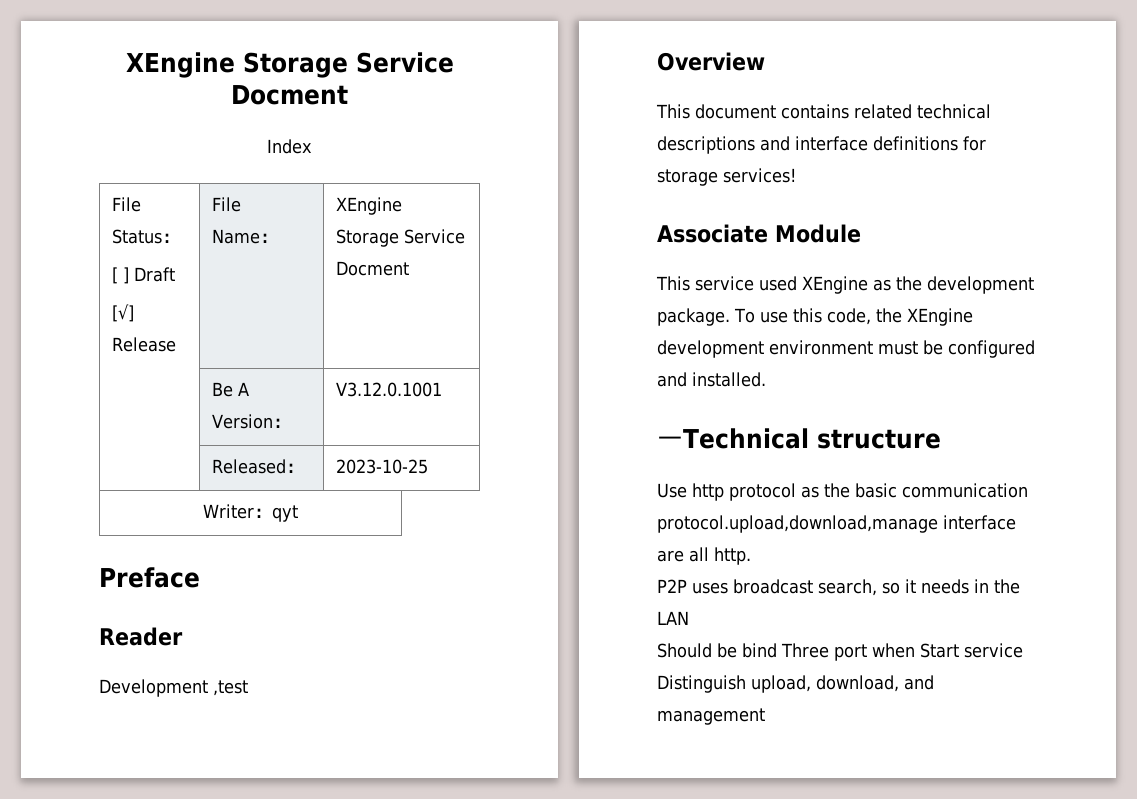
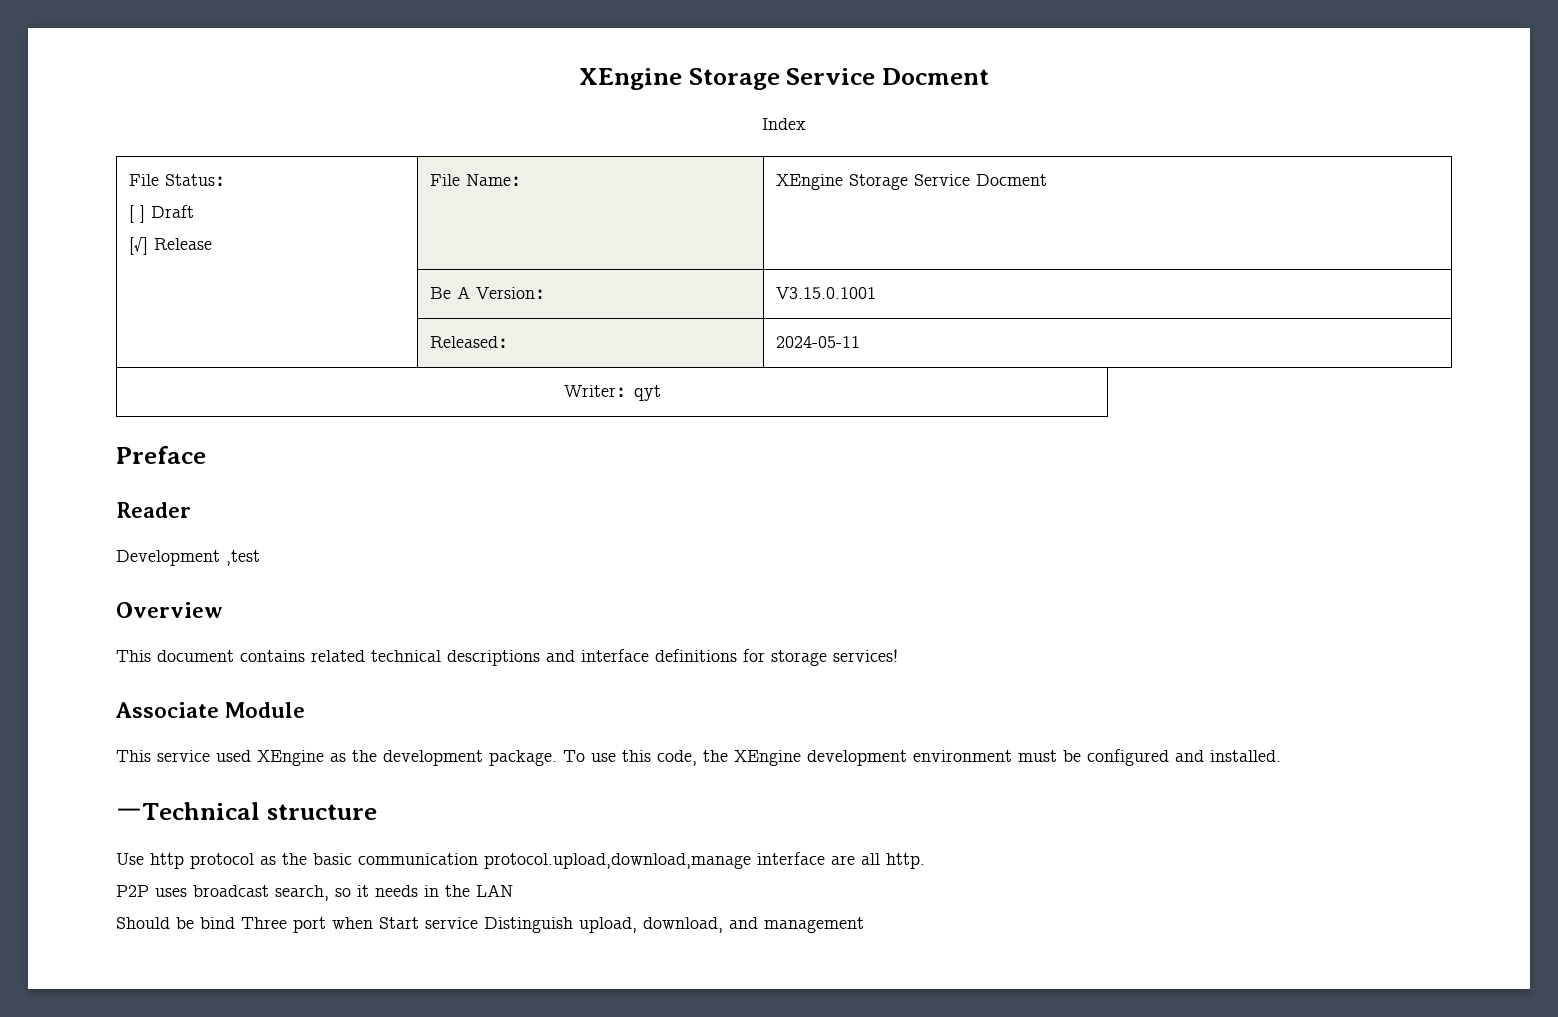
- | Be A Version： | V3.12.0.1001
+ | Be A Version： | V3.15.0.1001
- | Released： | 2023-10-25
+ | Released： | 2024-05-11

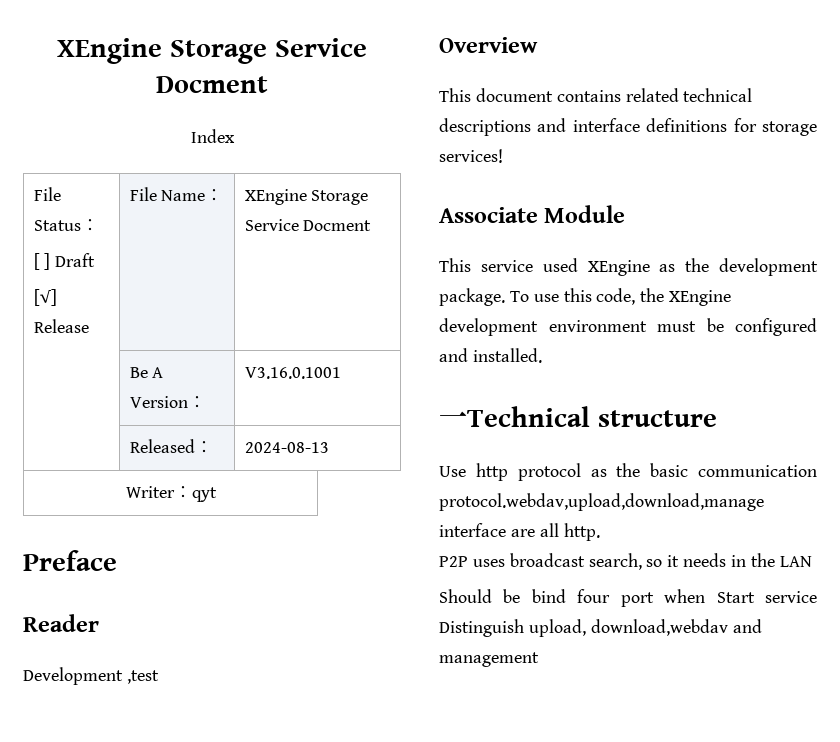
- | Be A Version： | V3.15.0.1001
+ | Be A Version： | V3.16.0.1001
- | Released： | 2024-05-11
+ | Released： | 2024-08-13
- Use http protocol as the basic communication protocol.upload,download,manage interface are all http.
+ Use http protocol as the basic communication protocol.webdav,upload,download,manage interface are all http.
- Should be bind Three port when Start service Distinguish upload, download, and management
+ Should be bind four port when Start service Distinguish upload, download,webdav and management

